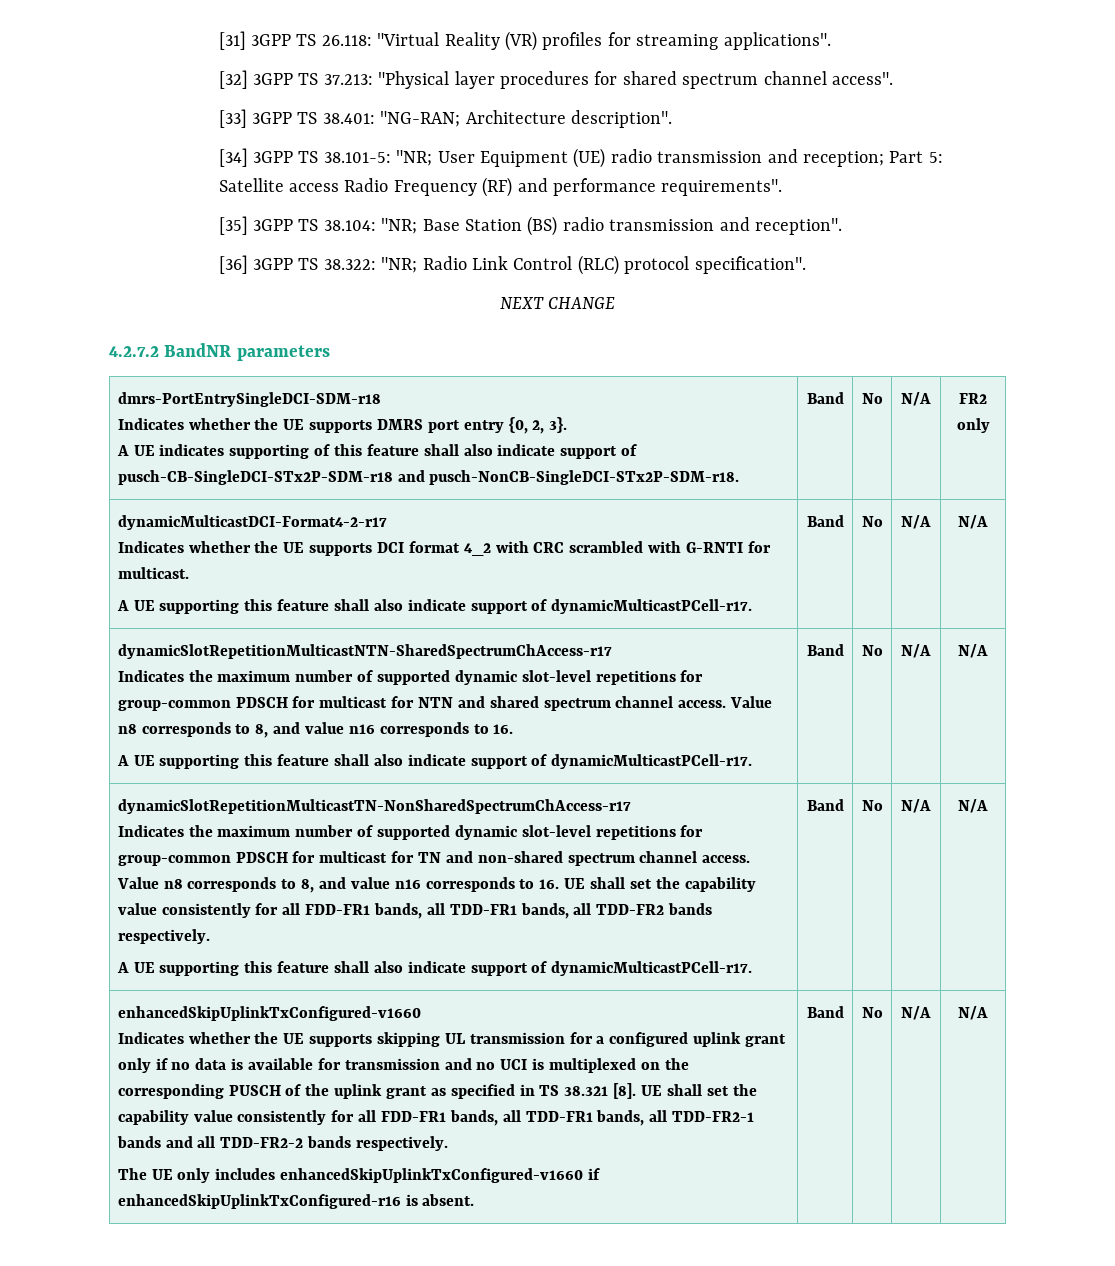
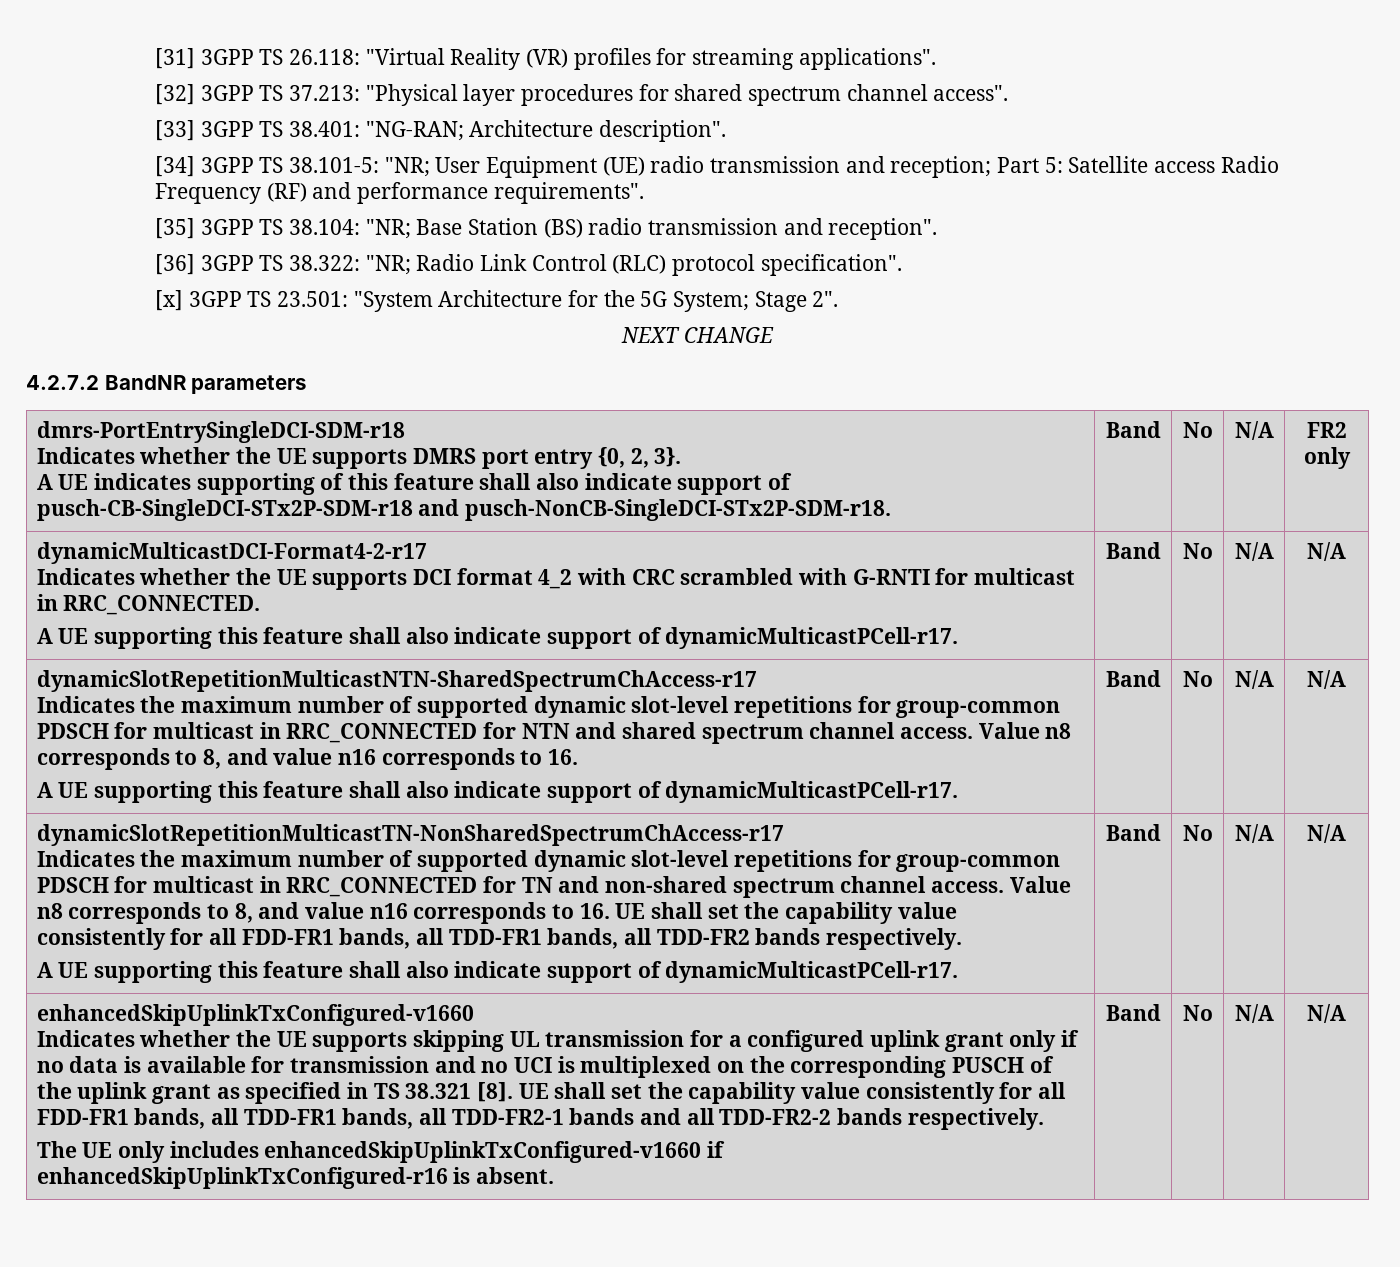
+ [x] 3GPP TS 23.501: "System Architecture for the 5G System; Stage 2".
  dynamicMulticastDCI-Format4-2-r17
- Indicates whether the UE supports DCI format 4_2 with CRC scrambled with G-RNTI for multicast.
+ Indicates whether the UE supports DCI format 4_2 with CRC scrambled with G-RNTI for multicast in RRC_CONNECTED.
- Indicates the maximum number of supported dynamic slot-level repetitions for group-common PDSCH for multicast for NTN and shared spectrum channel access.
+ Indicates the maximum number of supported dynamic slot-level repetitions for group-common PDSCH for multicast in RRC_CONNECTED for NTN and shared spectrum channel access.
- Indicates the maximum number of supported dynamic slot-level repetitions for group-common PDSCH for multicast for TN and non-shared spectrum channel access.
+ Indicates the maximum number of supported dynamic slot-level repetitions for group-common PDSCH for multicast in RRC_CONNECTED for TN and non-shared spectrum channel access.

